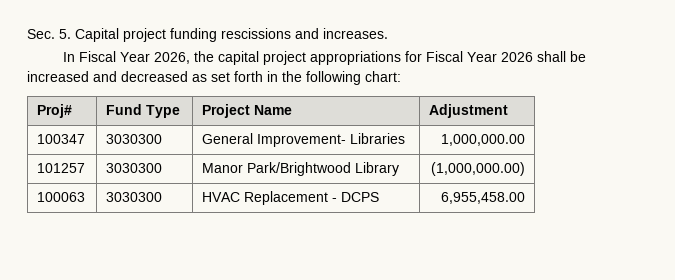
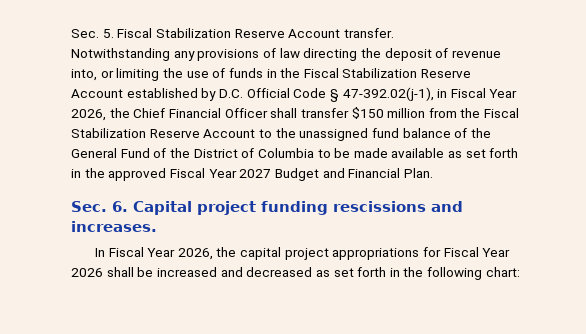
- Sec. 5. Capital project funding rescissions and increases.
+ Sec. 5. Fiscal Stabilization Reserve Account transfer.
+ Notwithstanding any provisions of law directing the deposit of revenue into, or limiting the use of funds in the Fiscal Stabilization Reserve Account established by D.C. Official Code § 47-392.02(j-1), in Fiscal Year 2026, the Chief Financial Officer shall transfer $150 million from the Fiscal Stabilization Reserve Account to the unassigned fund balance of the General Fund of the District of Columbia to be made available as set forth in the approved Fiscal Year 2027 Budget and Financial Plan.
+ Sec. 6. Capital project funding rescissions and increases.
- Proj# | Fund Type | Project Name | Adjustment
- 100347 | 3030300 | General Improvement- Libraries | 1,000,000.00
- 101257 | 3030300 | Manor Park/Brightwood Library | (1,000,000.00)
- 100063 | 3030300 | HVAC Replacement - DCPS | 6,955,458.00

